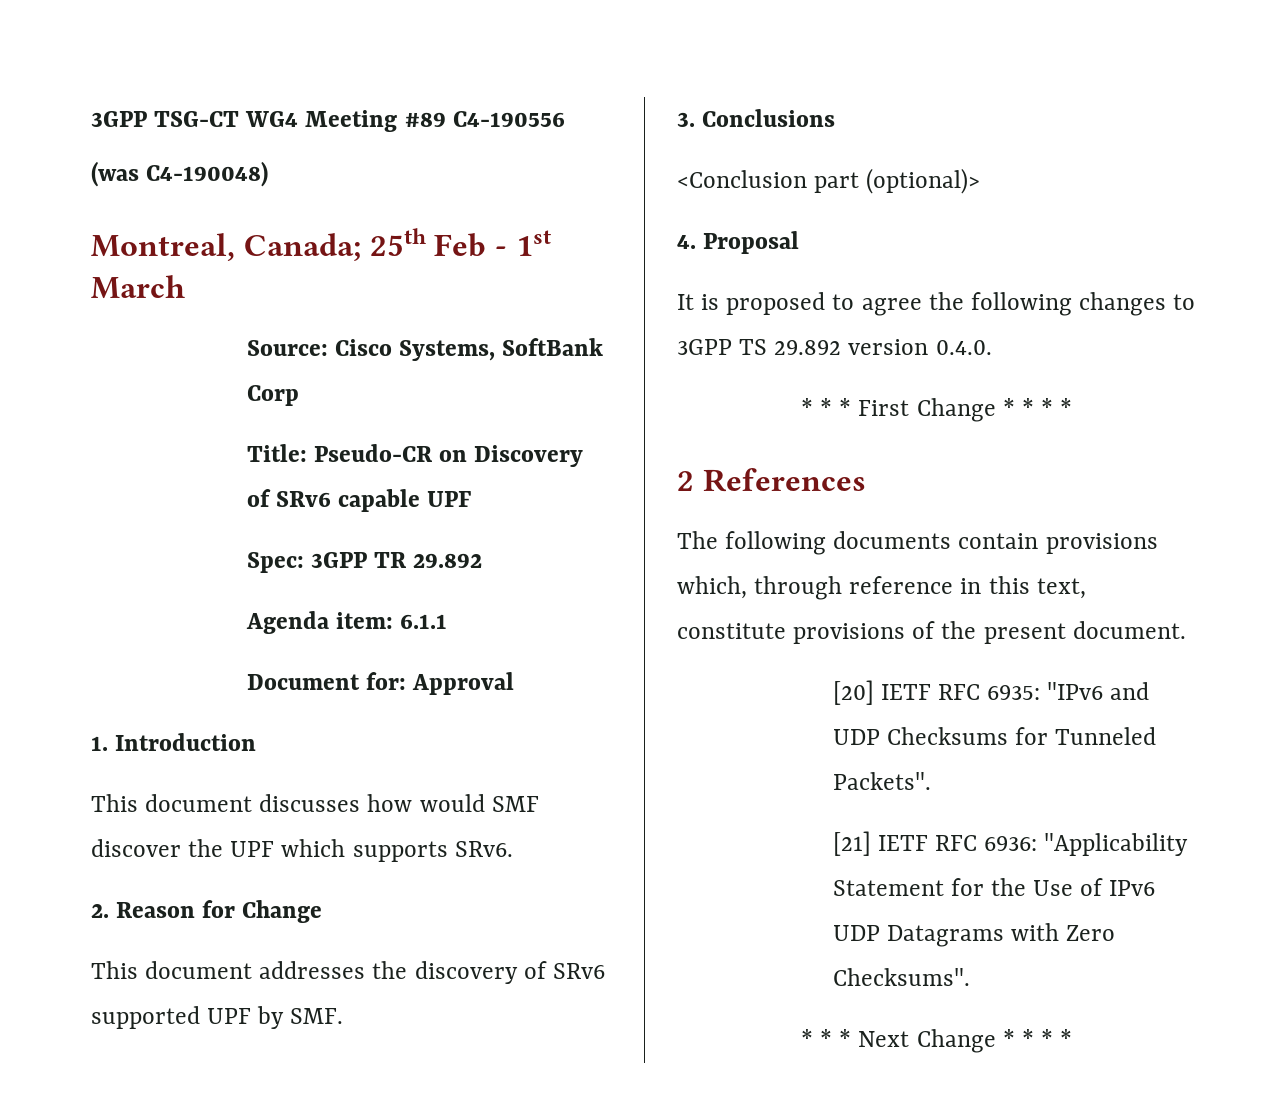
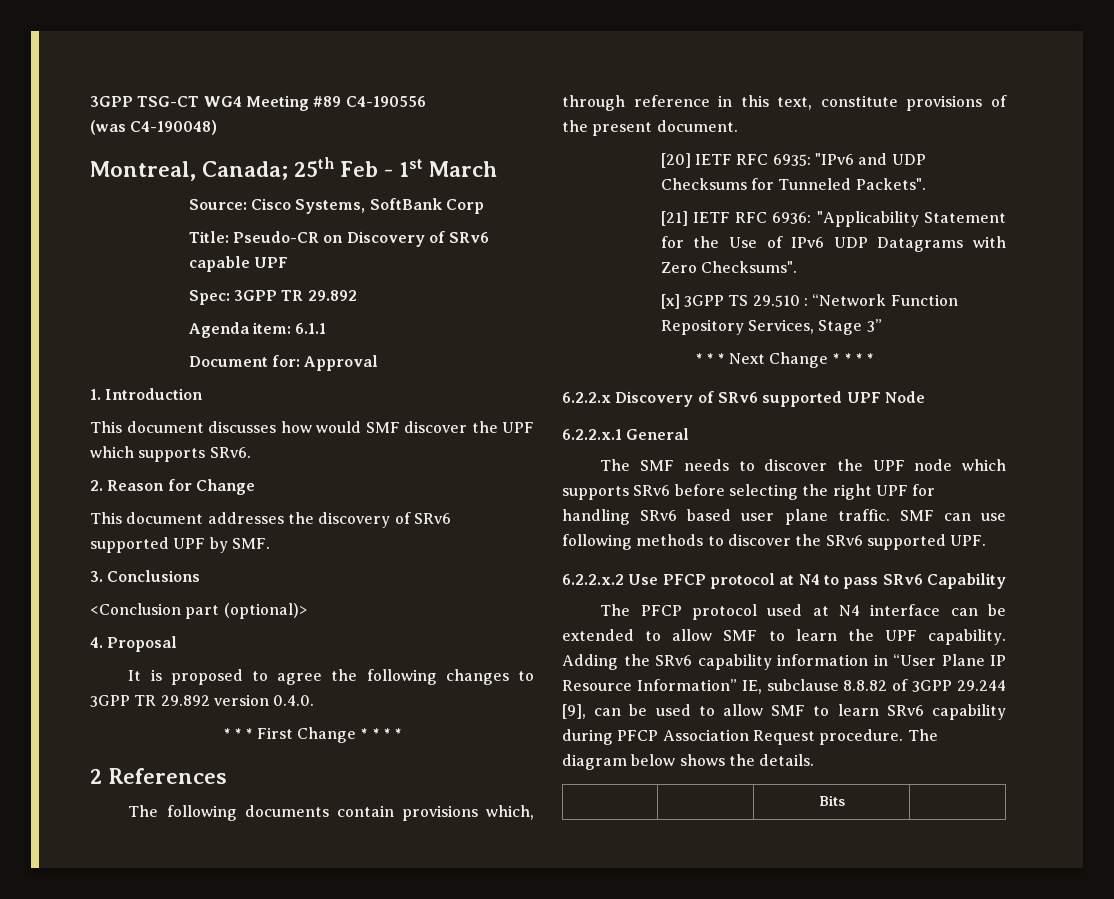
- It is proposed to agree the following changes to 3GPP TS 29.892 version 0.4.0.
+ It is proposed to agree the following changes to 3GPP TR 29.892 version 0.4.0.
+ [x] 3GPP TS 29.510 : “Network Function Repository Services, Stage 3”
+ 6.2.2.x Discovery of SRv6 supported UPF Node
+ 6.2.2.x.1 General
+ The SMF needs to discover the UPF node which supports SRv6 before selecting the right UPF for handling SRv6 based user plane traffic. SMF can use following methods to discover the SRv6 supported UPF.
+ 6.2.2.x.2 Use PFCP protocol at N4 to pass SRv6 Capability
+ The PFCP protocol used at N4 interface can be extended to allow SMF to learn the UPF capability. Adding the SRv6 capability information in “User Plane IP Resource Information” IE, subclause 8.8.82 of 3GPP 29.244 [9], can be used to allow SMF to learn SRv6 capability during PFCP Association Request procedure. The diagram below shows the details.
+ | | Bits |

